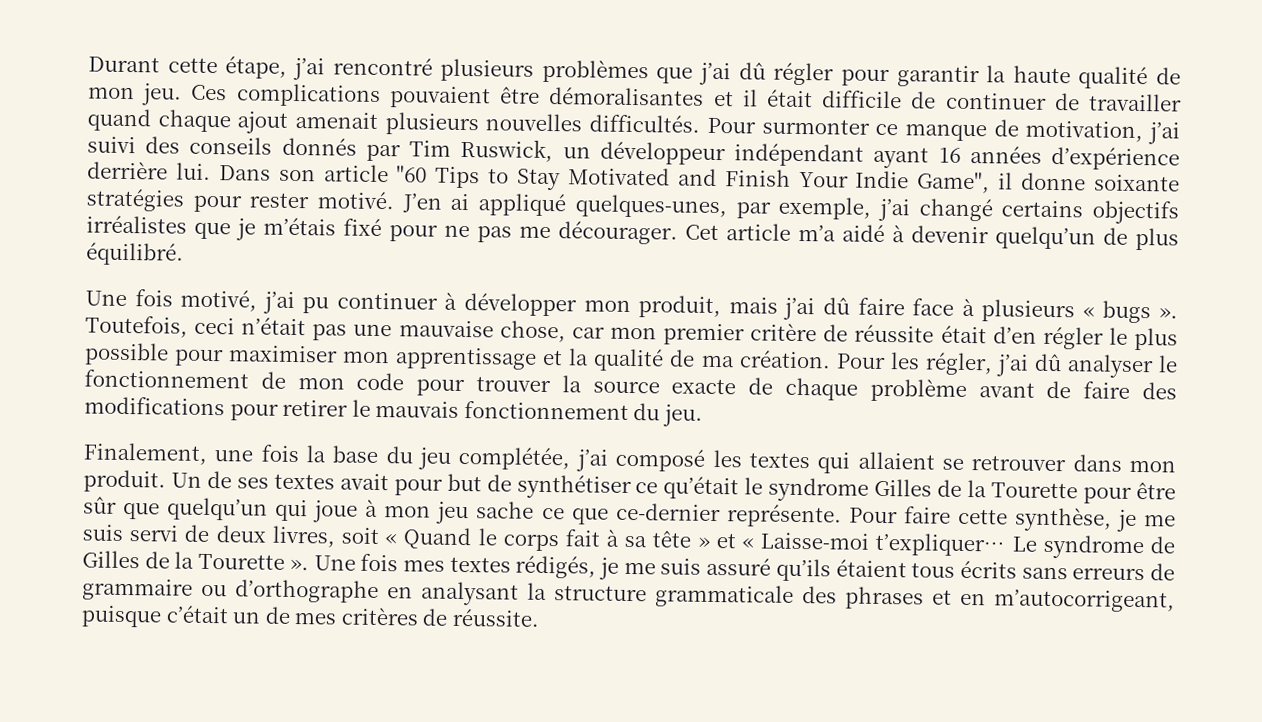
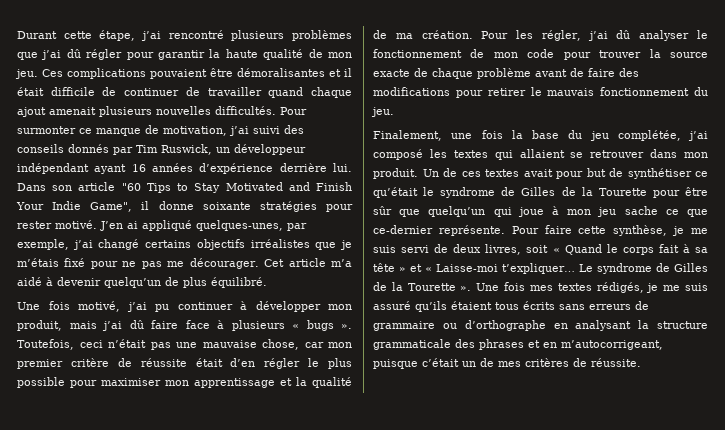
- Un de ses textes avait pour but de synthétiser ce qu’était le syndrome Gilles de la Tourette pour être sûr que quelqu’un qui joue à mon jeu sache ce que ce-dernier représente.
+ Un de ces textes avait pour but de synthétiser ce qu’était le syndrome de Gilles de la Tourette pour être sûr que quelqu’un qui joue à mon jeu sache ce que ce-dernier représente.

